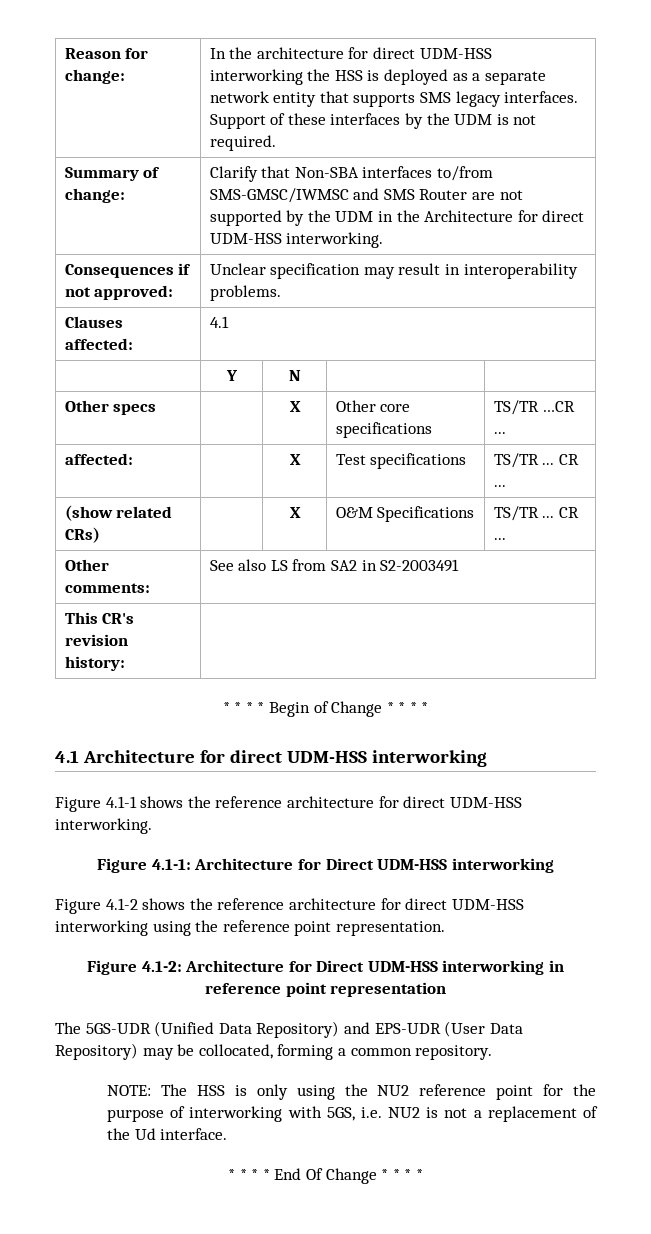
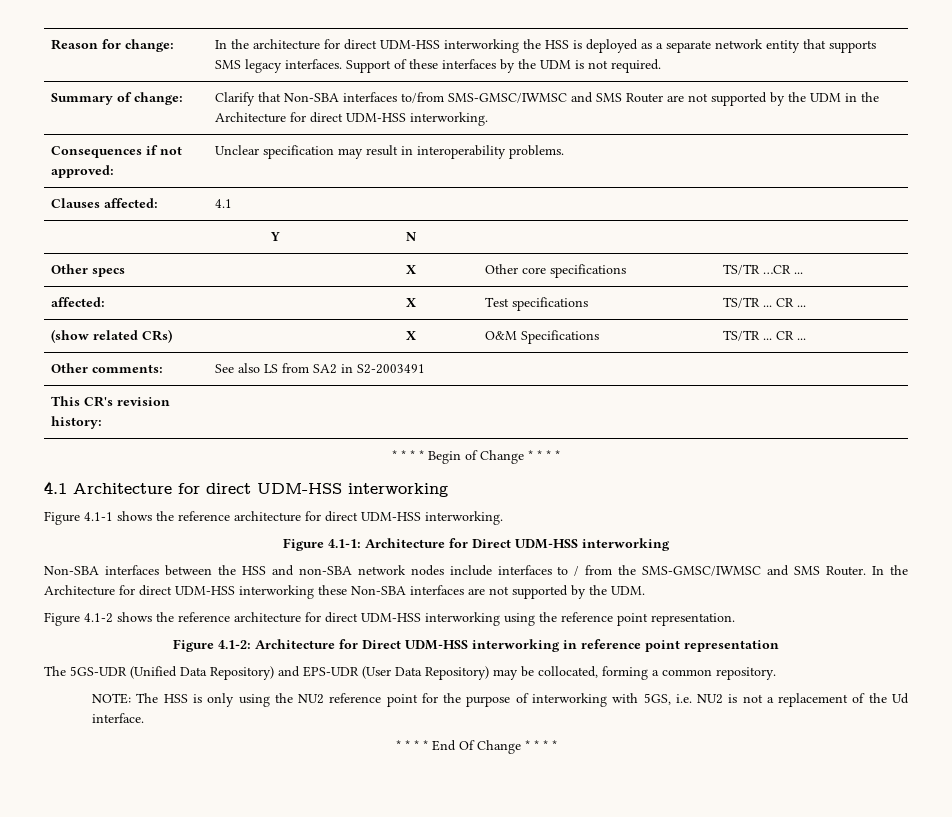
+ Non-SBA interfaces between the HSS and non-SBA network nodes include interfaces to / from the SMS-GMSC/IWMSC and SMS Router. In the Architecture for direct UDM-HSS interworking these Non-SBA interfaces are not supported by the UDM.

